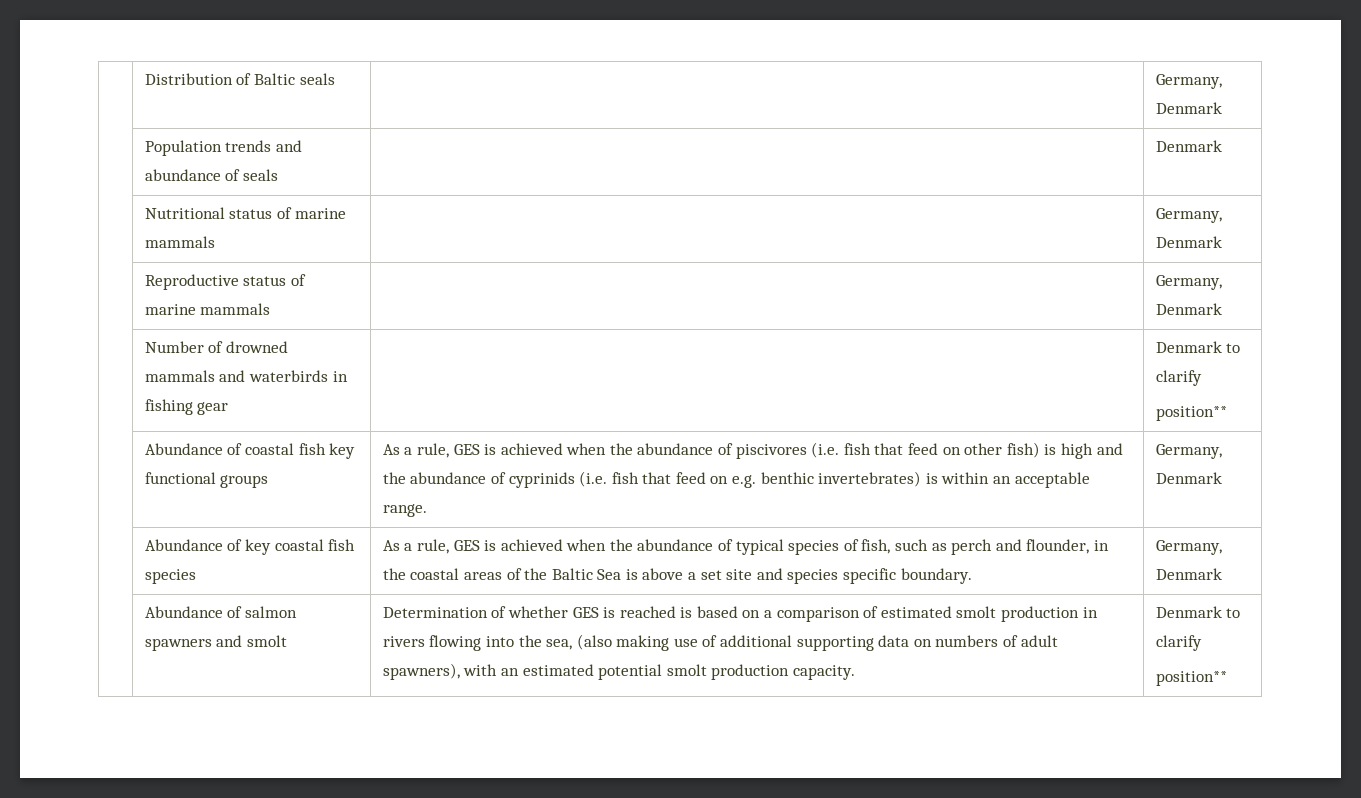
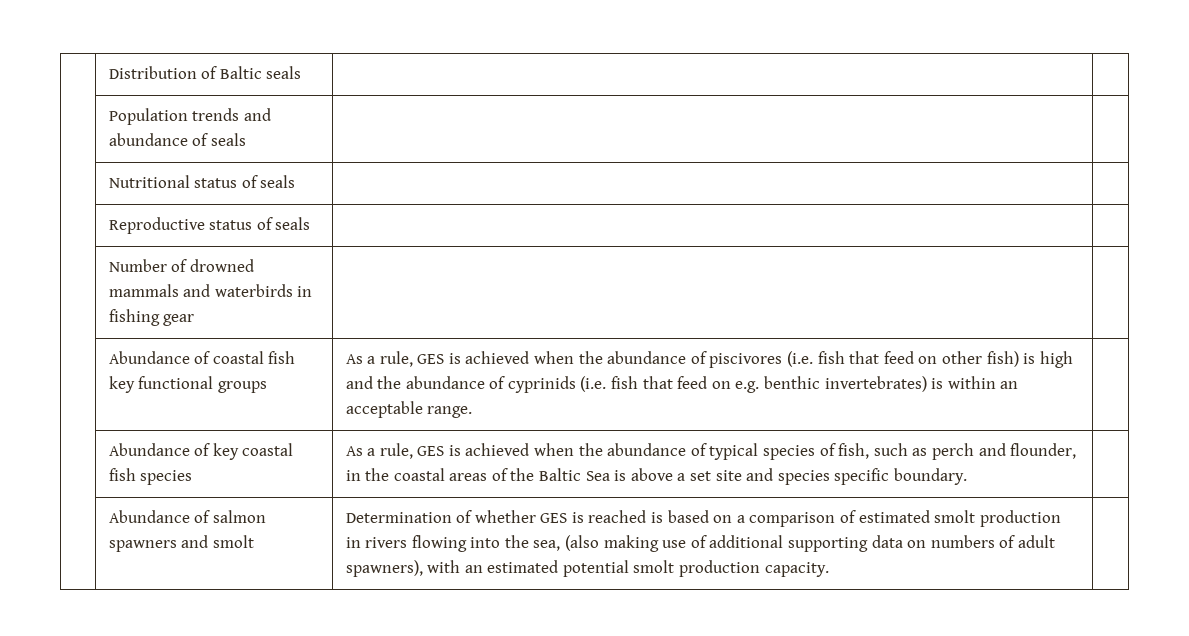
- | Distribution of Baltic seals | | Germany, Denmark
+ | Distribution of Baltic seals | |
- | Population trends and abundance of seals | | Denmark
+ | Population trends and abundance of seals | |
- | Nutritional status of marine mammals | | Germany, Denmark
+ | Nutritional status of seals | |
- | Reproductive status of marine mammals | | Germany, Denmark
+ | Reproductive status of seals | |
- | Number of drowned mammals and waterbirds in fishing gear | | Denmark to clarify
- position**
+ | Number of drowned mammals and waterbirds in fishing gear | |
- As a rule, GES is achieved when the abundance of piscivores (i.e. fish that feed on other fish) is high and the abundance of cyprinids (i.e. fish that feed on e.g. benthic invertebrates) is within an acceptable range. | Germany, Denmark
+ As a rule, GES is achieved when the abundance of piscivores (i.e. fish that feed on other fish) is high and the abundance of cyprinids (i.e. fish that feed on e.g. benthic invertebrates) is within an acceptable range.
- As a rule, GES is achieved when the abundance of typical species of fish, such as perch and flounder, in the coastal areas of the Baltic Sea is above a set site and species specific boundary. | Germany, Denmark
+ As a rule, GES is achieved when the abundance of typical species of fish, such as perch and flounder, in the coastal areas of the Baltic Sea is above a set site and species specific boundary.
- Determination of whether GES is reached is based on a comparison of estimated smolt production in rivers flowing into the sea, (also making use of additional supporting data on numbers of adult spawners), with an estimated potential smolt production capacity. | Denmark to clarify
- position**
+ Determination of whether GES is reached is based on a comparison of estimated smolt production in rivers flowing into the sea, (also making use of additional supporting data on numbers of adult spawners), with an estimated potential smolt production capacity.

